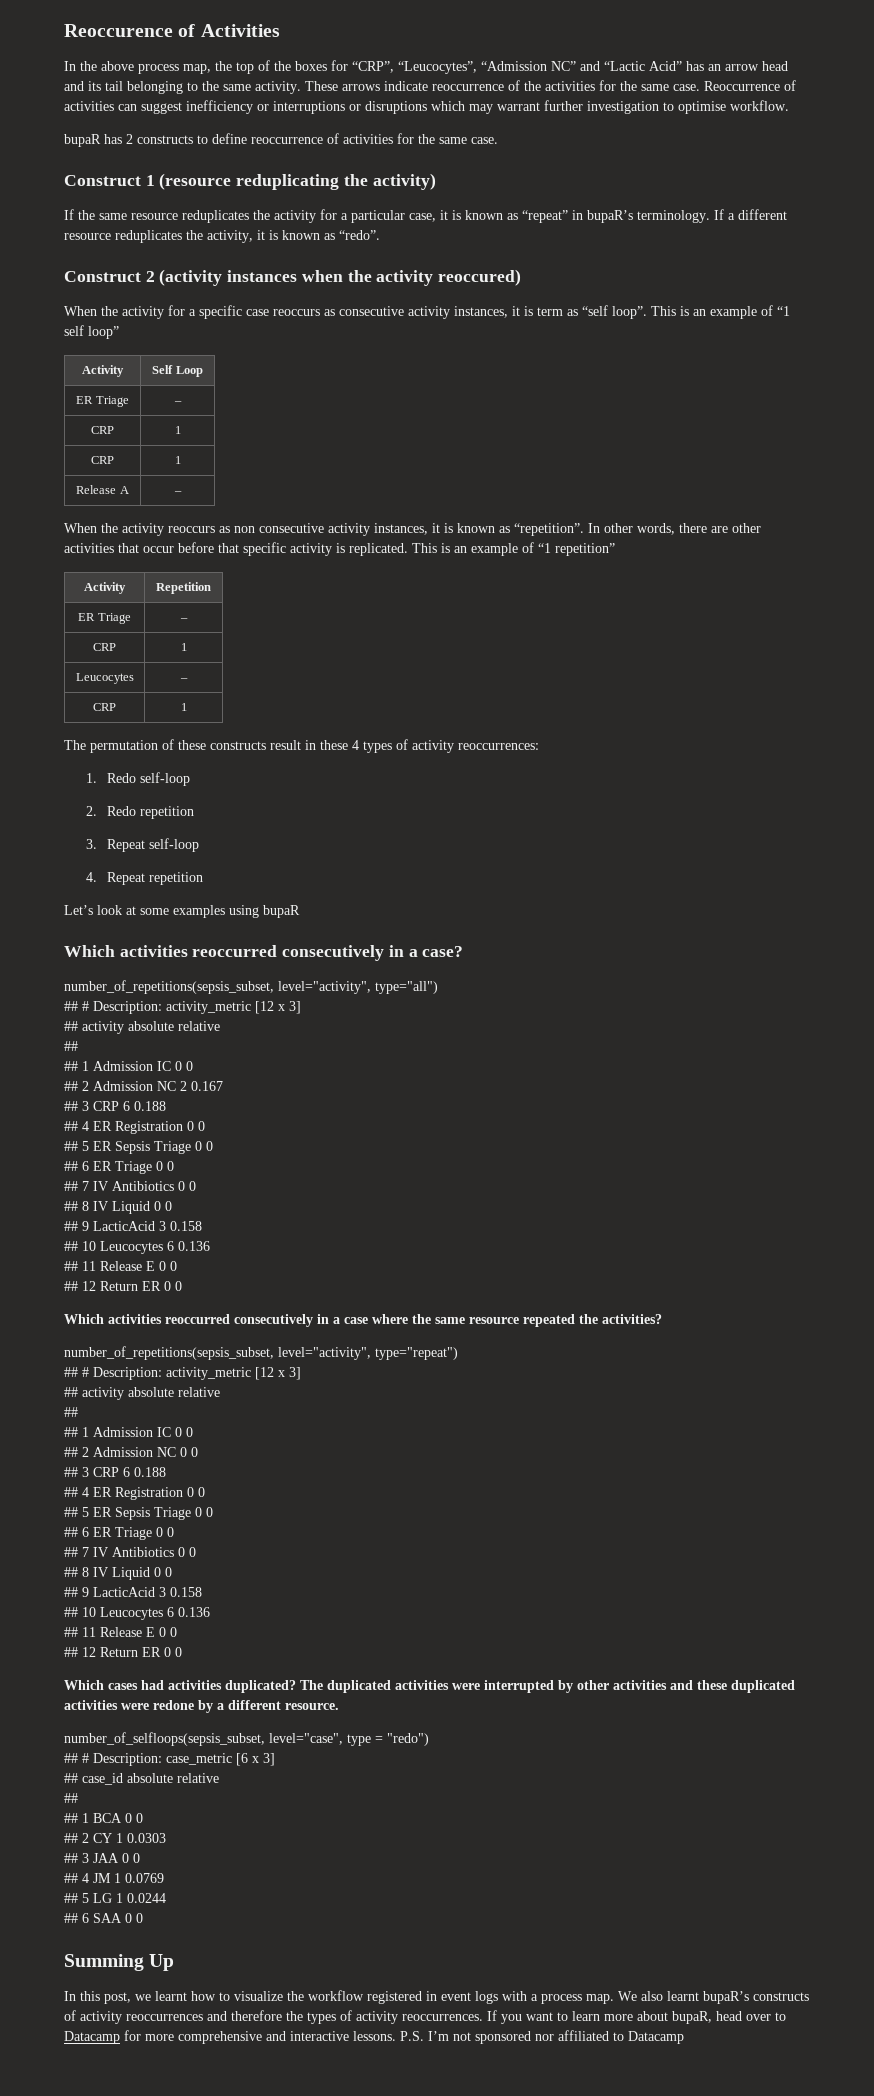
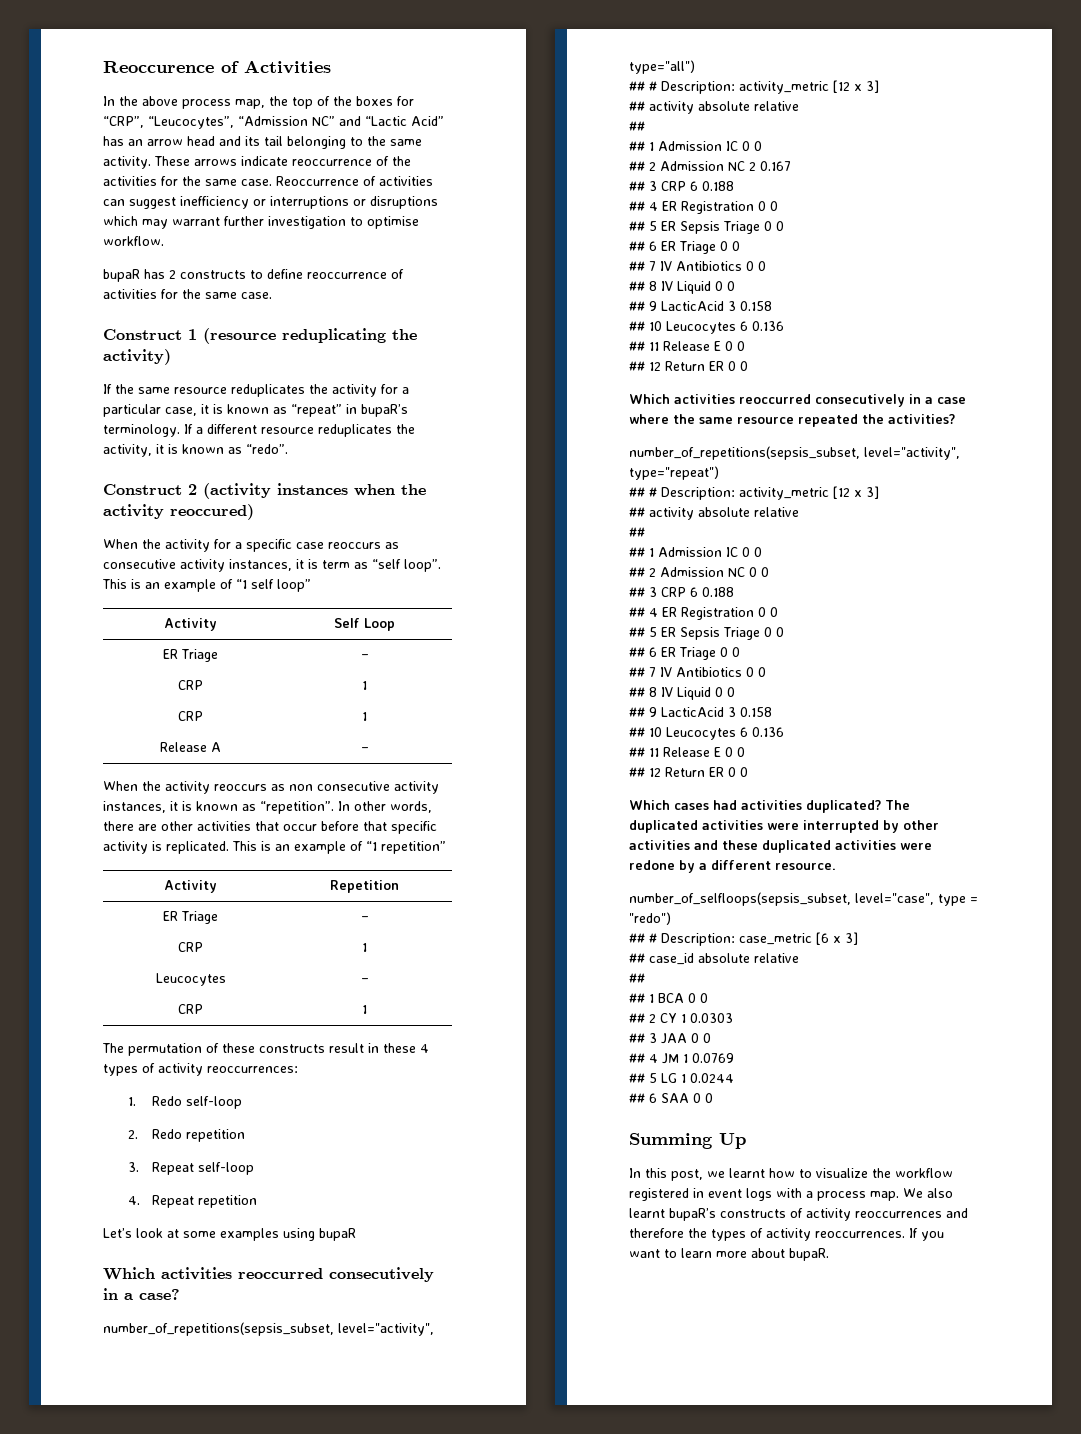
- If you want to learn more about bupaR, head over to Datacamp for more comprehensive and interactive lessons. P.S. I’m not sponsored nor affiliated to Datacamp
+ If you want to learn more about bupaR.

